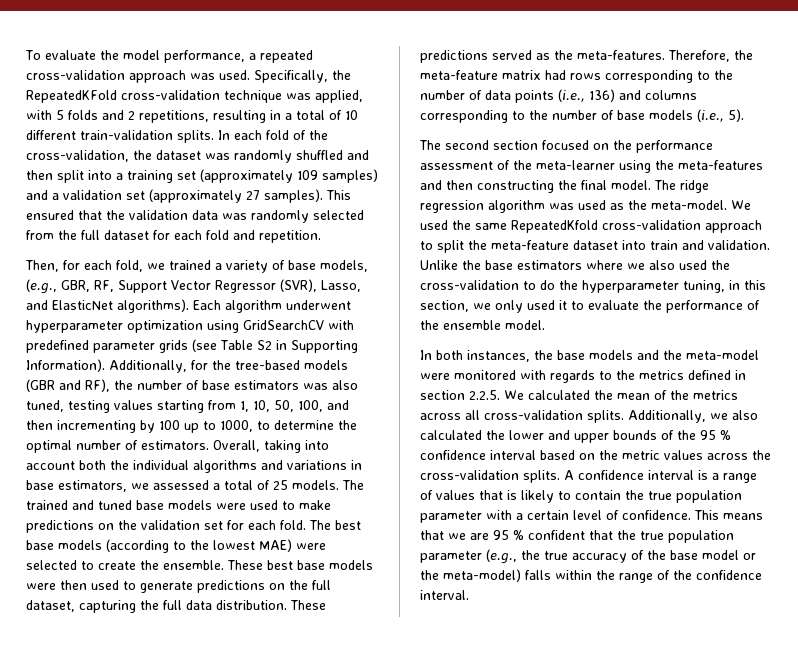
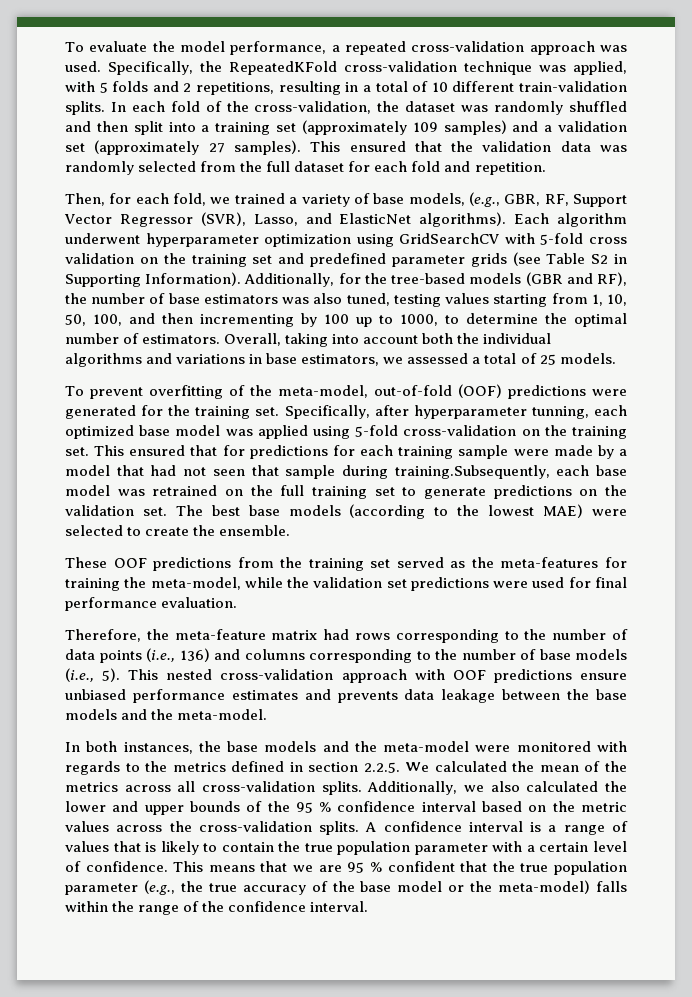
- Each algorithm underwent hyperparameter optimization using GridSearchCV with predefined parameter grids (see Table S2 in Supporting Information).
+ Each algorithm underwent hyperparameter optimization using GridSearchCV with 5-fold cross validation on the training set and predefined parameter grids (see Table S2 in Supporting Information).
- Overall, taking into account both the individual algorithms and variations in base estimators, we assessed a total of 25 models. The trained and tuned base models were used to make predictions on the validation set for each fold.
+ Overall, taking into account both the individual algorithms and variations in base estimators, we assessed a total of 25 models.
+ To prevent overfitting of the meta-model, out-of-fold (OOF) predictions were generated for the training set. Specifically, after hyperparameter tunning, each optimized base model was applied using 5-fold cross-validation on the training set. This ensured that for predictions for each training sample were made by a model that had not seen that sample during training.Subsequently, each base model was retrained on the full training set to generate predictions on the validation set.
- The best base models (according to the lowest MAE) were selected to create the ensemble. These best base models were then used to generate predictions on the full dataset, capturing the full data distribution. These predictions served as the meta-features. Therefore, the meta-feature matrix had rows corresponding to the number of data points (i.e., 136) and columns corresponding to the number of base models (i.e., 5).
- The second section focused on the performance assessment of the meta-learner using the meta-features and then constructing the final model. The ridge regression algorithm was used as the meta-model. We used the same RepeatedKfold cross-validation approach to split the meta-feature dataset into train and validation. Unlike the base estimators where we also used the cross-validation to do the hyperparameter tuning, in this section, we only used it to evaluate the performance of the ensemble model.
+ The best base models (according to the lowest MAE) were selected to create the ensemble.
+ These OOF predictions from the training set served as the meta-features for training the meta-model, while the validation set predictions were used for final performance evaluation.
+ Therefore, the meta-feature matrix had rows corresponding to the number of data points (i.e., 136) and columns corresponding to the number of base models (i.e., 5). This nested cross-validation approach with OOF predictions ensure unbiased performance estimates and prevents data leakage between the base models and the meta-model.

